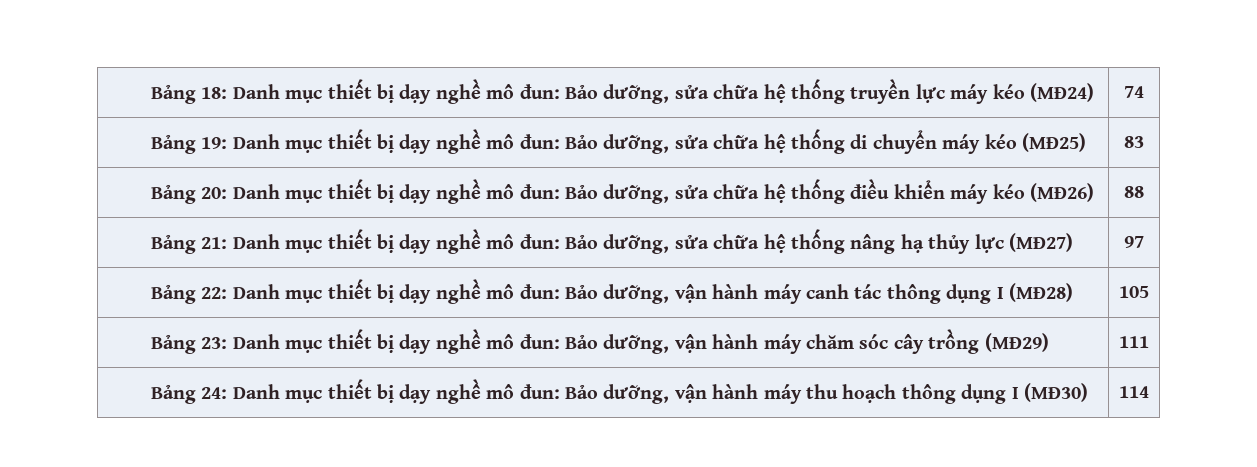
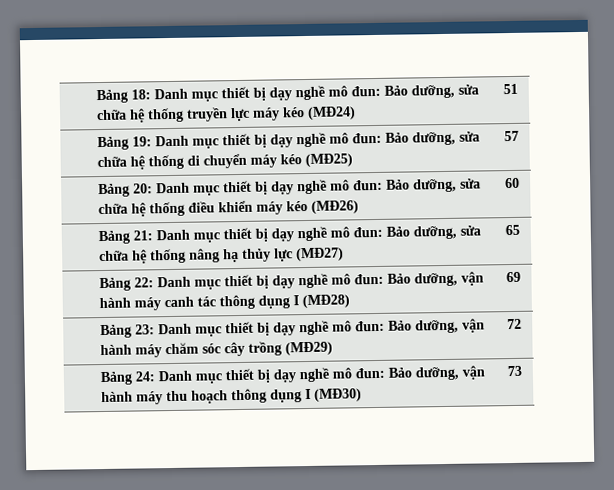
- Bảng 18: Danh mục thiết bị dạy nghề mô đun: Bảo dưỡng, sửa chữa hệ thống truyền lực máy kéo (MĐ24) | 74
+ Bảng 18: Danh mục thiết bị dạy nghề mô đun: Bảo dưỡng, sửa chữa hệ thống truyền lực máy kéo (MĐ24) | 51
- Bảng 19: Danh mục thiết bị dạy nghề mô đun: Bảo dưỡng, sửa chữa hệ thống di chuyển máy kéo (MĐ25) | 83
+ Bảng 19: Danh mục thiết bị dạy nghề mô đun: Bảo dưỡng, sửa chữa hệ thống di chuyển máy kéo (MĐ25) | 57
- Bảng 20: Danh mục thiết bị dạy nghề mô đun: Bảo dưỡng, sửa chữa hệ thống điều khiển máy kéo (MĐ26) | 88
+ Bảng 20: Danh mục thiết bị dạy nghề mô đun: Bảo dưỡng, sửa chữa hệ thống điều khiển máy kéo (MĐ26) | 60
- Bảng 21: Danh mục thiết bị dạy nghề mô đun: Bảo dưỡng, sửa chữa hệ thống nâng hạ thủy lực (MĐ27) | 97
+ Bảng 21: Danh mục thiết bị dạy nghề mô đun: Bảo dưỡng, sửa chữa hệ thống nâng hạ thủy lực (MĐ27) | 65
- Bảng 22: Danh mục thiết bị dạy nghề mô đun: Bảo dưỡng, vận hành máy canh tác thông dụng I (MĐ28) | 105
+ Bảng 22: Danh mục thiết bị dạy nghề mô đun: Bảo dưỡng, vận hành máy canh tác thông dụng I (MĐ28) | 69
- Bảng 23: Danh mục thiết bị dạy nghề mô đun: Bảo dưỡng, vận hành máy chăm sóc cây trồng (MĐ29) | 111
+ Bảng 23: Danh mục thiết bị dạy nghề mô đun: Bảo dưỡng, vận hành máy chăm sóc cây trồng (MĐ29) | 72
- Bảng 24: Danh mục thiết bị dạy nghề mô đun: Bảo dưỡng, vận hành máy thu hoạch thông dụng I (MĐ30) | 114
+ Bảng 24: Danh mục thiết bị dạy nghề mô đun: Bảo dưỡng, vận hành máy thu hoạch thông dụng I (MĐ30) | 73

